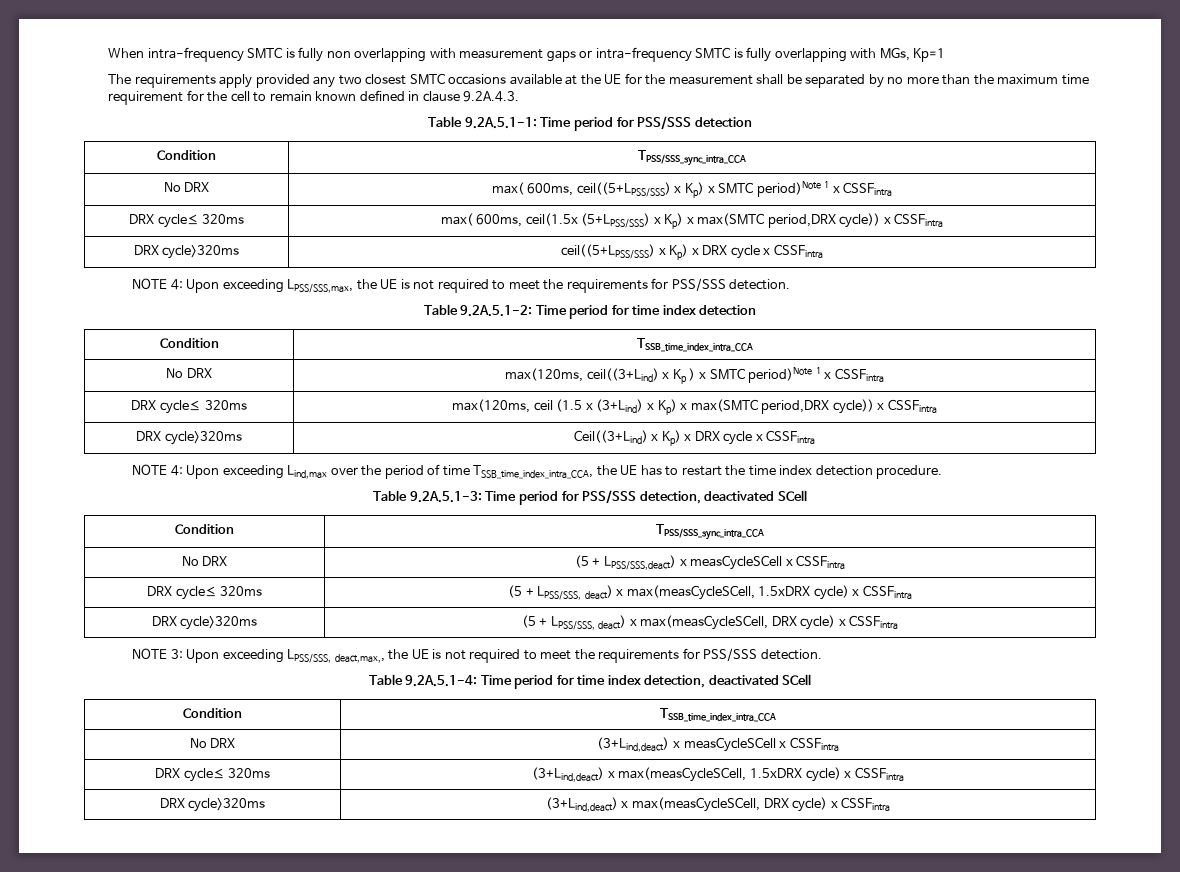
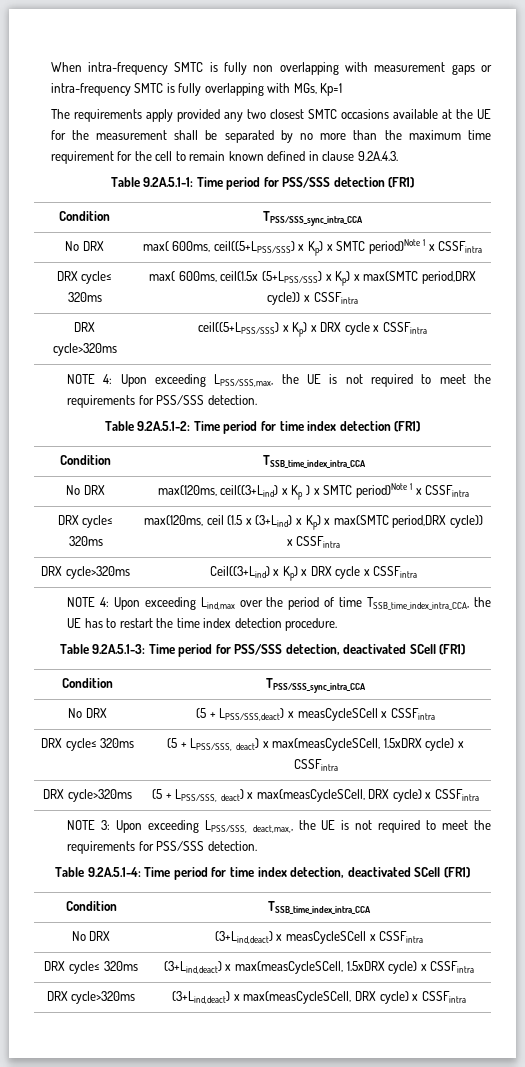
- Table 9.2A.5.1-1: Time period for PSS/SSS detection
+ Table 9.2A.5.1-1: Time period for PSS/SSS detection (FR1)
- Table 9.2A.5.1-2: Time period for time index detection
+ Table 9.2A.5.1-2: Time period for time index detection (FR1)
- Table 9.2A.5.1-3: Time period for PSS/SSS detection, deactivated SCell
+ Table 9.2A.5.1-3: Time period for PSS/SSS detection, deactivated SCell (FR1)
- Table 9.2A.5.1-4: Time period for time index detection, deactivated SCell
+ Table 9.2A.5.1-4: Time period for time index detection, deactivated SCell (FR1)

